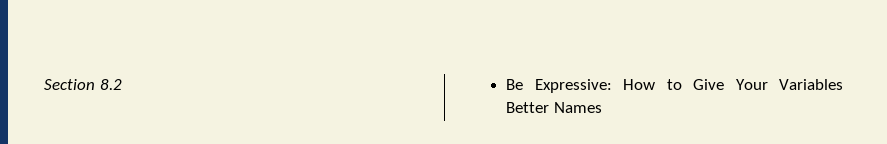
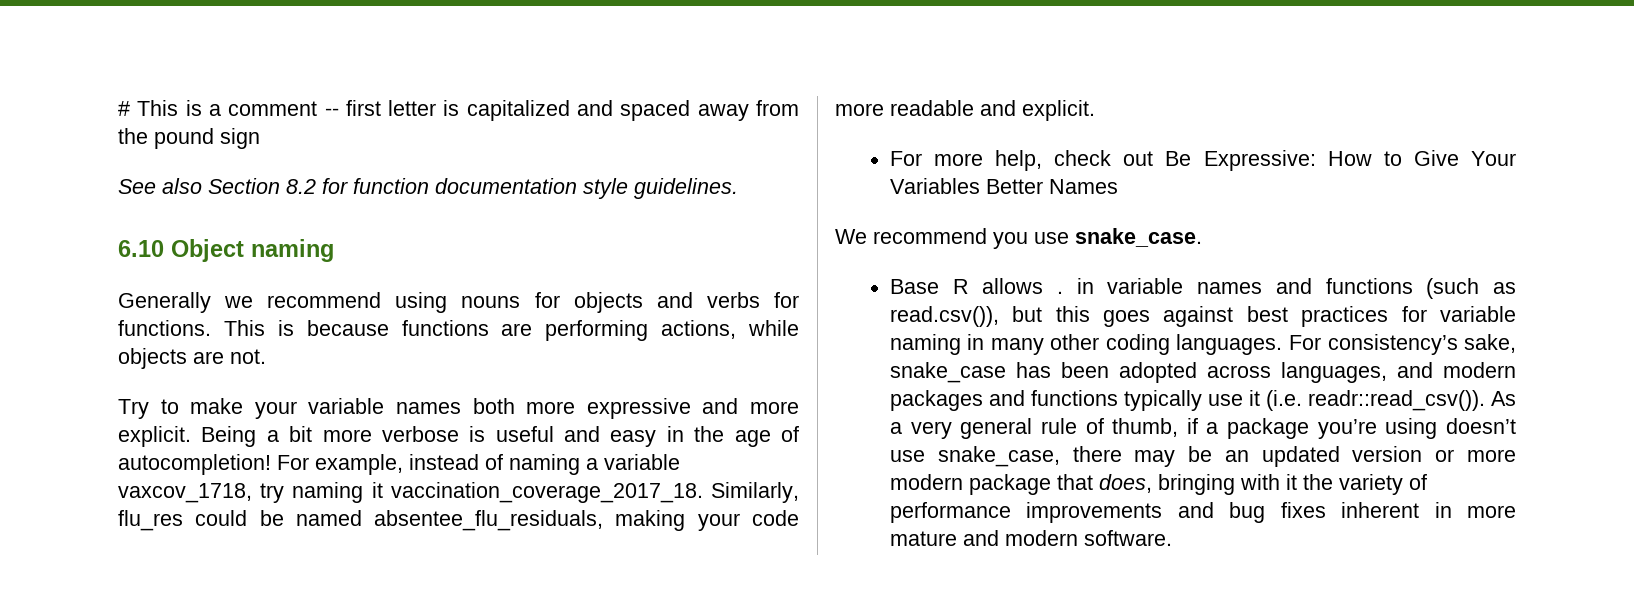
- Section 8.2
- Be Expressive: How to Give Your Variables Better Names
+ # This is a comment -- first letter is capitalized and spaced away from the pound sign
+ See also Section 8.2 for function documentation style guidelines.
+ 6.10 Object naming
+ Generally we recommend using nouns for objects and verbs for functions. This is because functions are performing actions, while objects are not.
+ Try to make your variable names both more expressive and more explicit. Being a bit more verbose is useful and easy in the age of autocompletion! For example, instead of naming a variable vaxcov_1718, try naming it vaccination_coverage_2017_18. Similarly, flu_res could be named absentee_flu_residuals, making your code more readable and explicit.
+ For more help, check out Be Expressive: How to Give Your Variables Better Names
+ We recommend you use snake_case.
+ Base R allows . in variable names and functions (such as read.csv()), but this goes against best practices for variable naming in many other coding languages. For consistency’s sake, snake_case has been adopted across languages, and modern packages and functions typically use it (i.e. readr::read_csv()). As a very general rule of thumb, if a package you’re using doesn’t use snake_case, there may be an updated version or more modern package that does, bringing with it the variety of performance improvements and bug fixes inherent in more mature and modern software.

